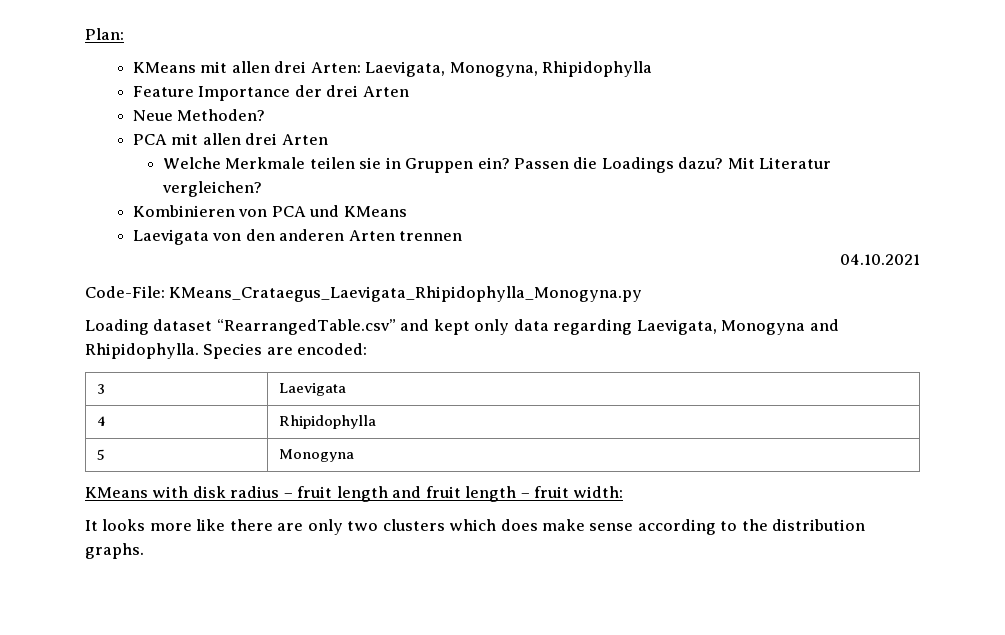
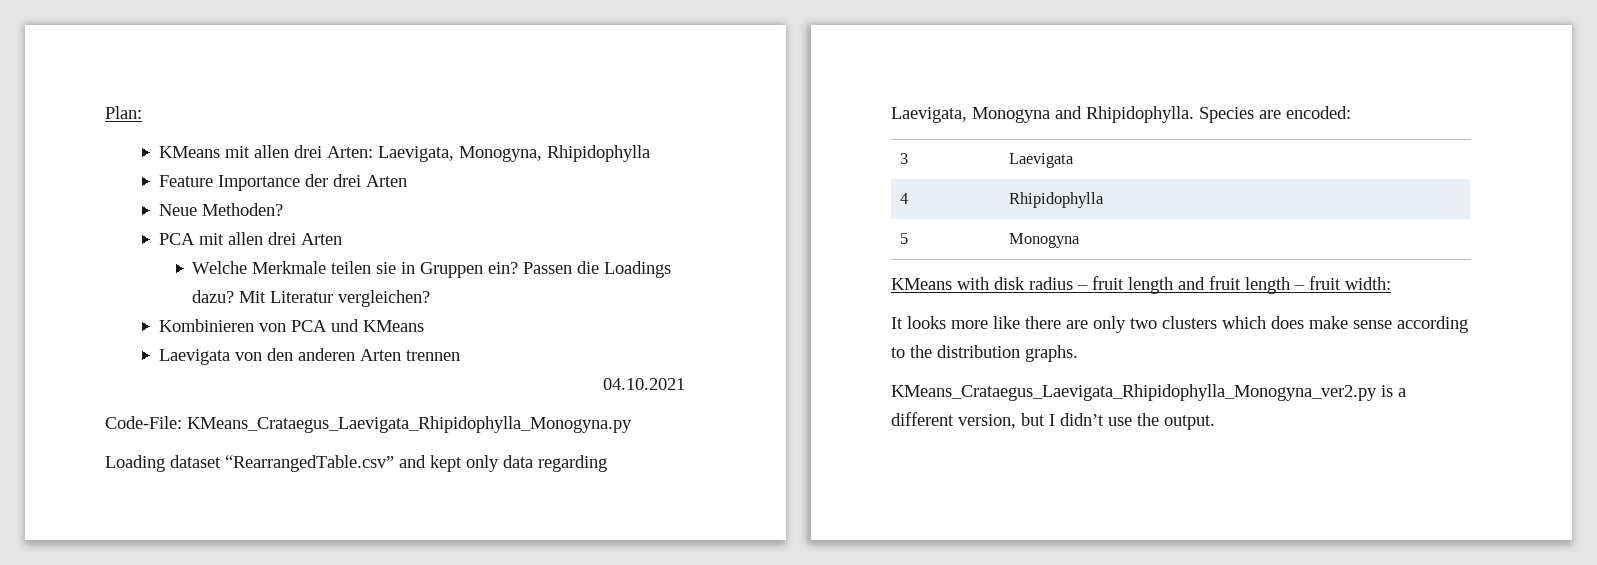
+ KMeans_Crataegus_Laevigata_Rhipidophylla_Monogyna_ver2.py is a different version, but I didn’t use the output.

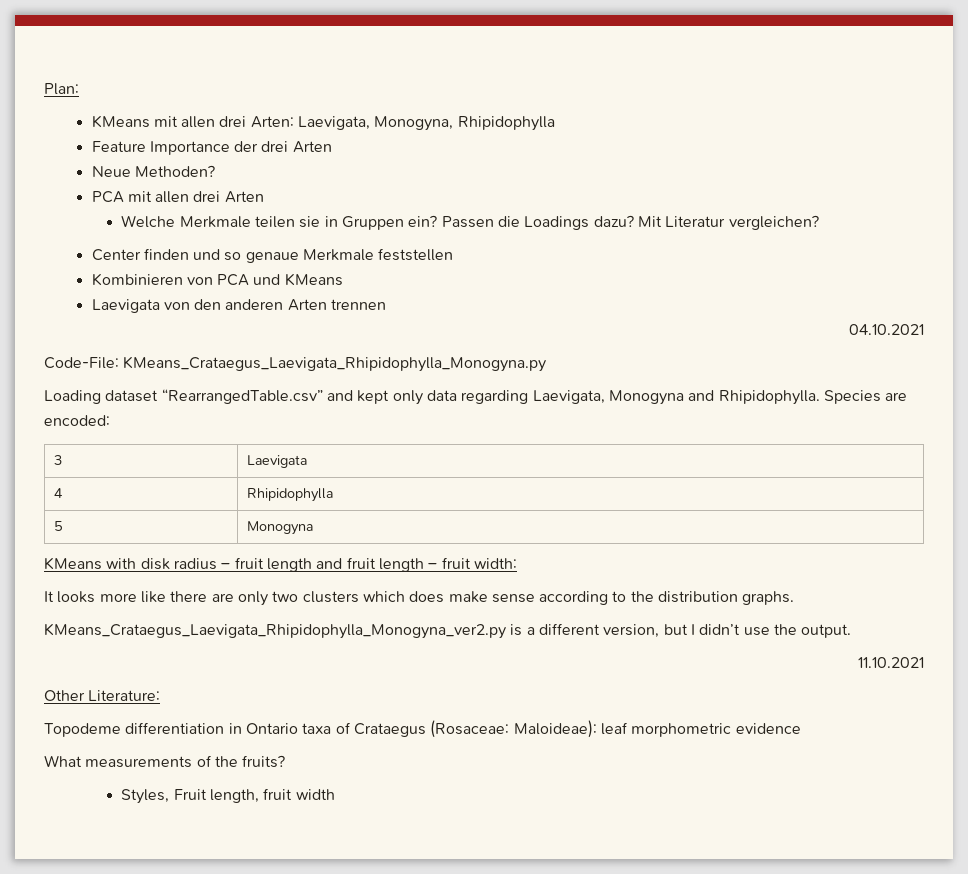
+ Center finden und so genaue Merkmale feststellen
+ 11.10.2021
+ Other Literature:
+ Topodeme differentiation in Ontario taxa of Crataegus (Rosaceae: Maloideae): leaf morphometric evidence
+ What measurements of the fruits?
+ Styles, Fruit length, fruit width

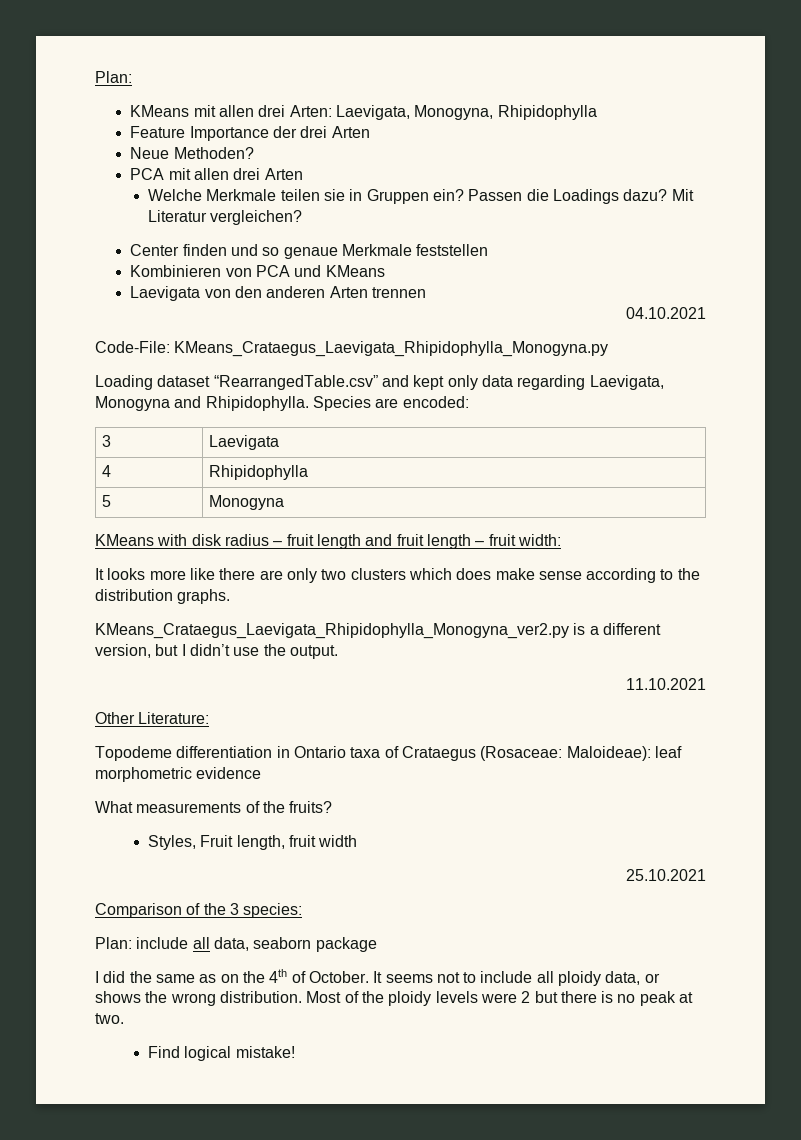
+ 25.10.2021
+ Comparison of the 3 species:
+ Plan: include all data, seaborn package
+ I did the same as on the 4th of October. It seems not to include all ploidy data, or shows the wrong distribution. Most of the ploidy levels were 2 but there is no peak at two.
+ Find logical mistake!

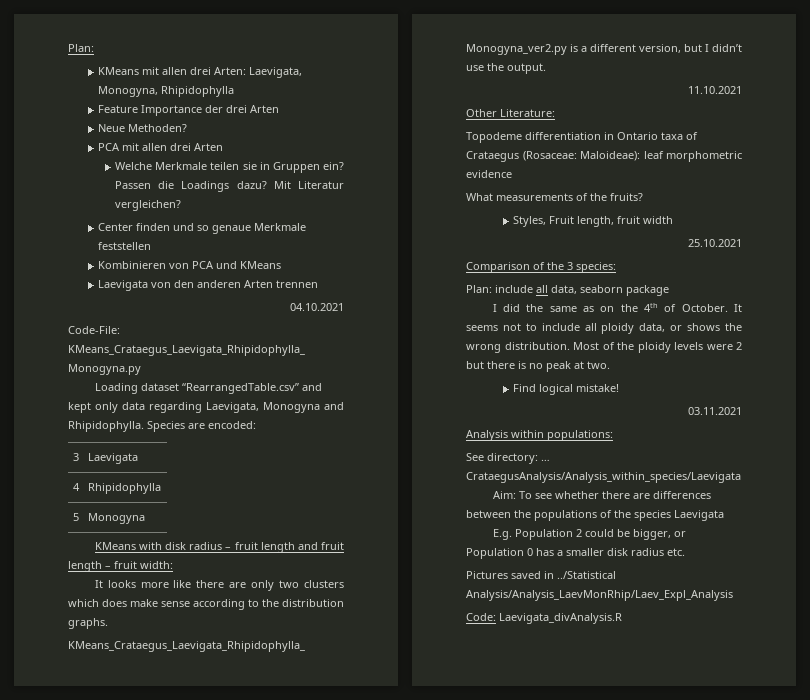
+ 03.11.2021
+ Analysis within populations:
+ See directory: … CrataegusAnalysis/Analysis_within_species/Laevigata
+ Aim: To see whether there are differences between the populations of the species Laevigata
+ E.g. Population 2 could be bigger, or Population 0 has a smaller disk radius etc.
+ Pictures saved in ../Statistical Analysis/Analysis_LaevMonRhip/Laev_Expl_Analysis
+ Code: Laevigata_divAnalysis.R

